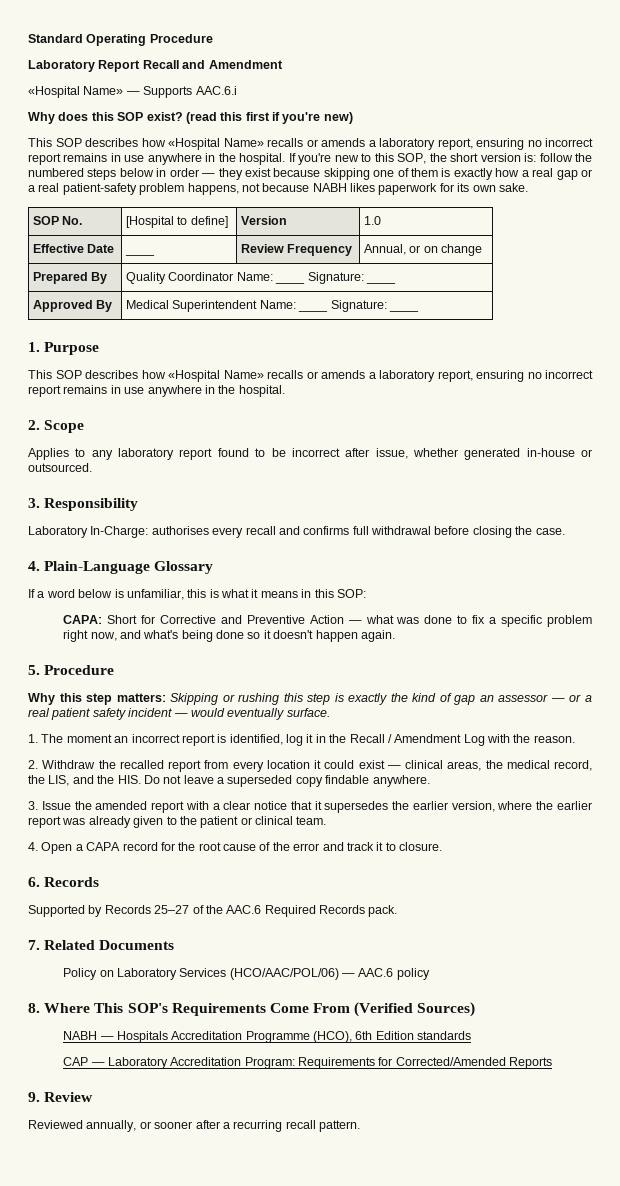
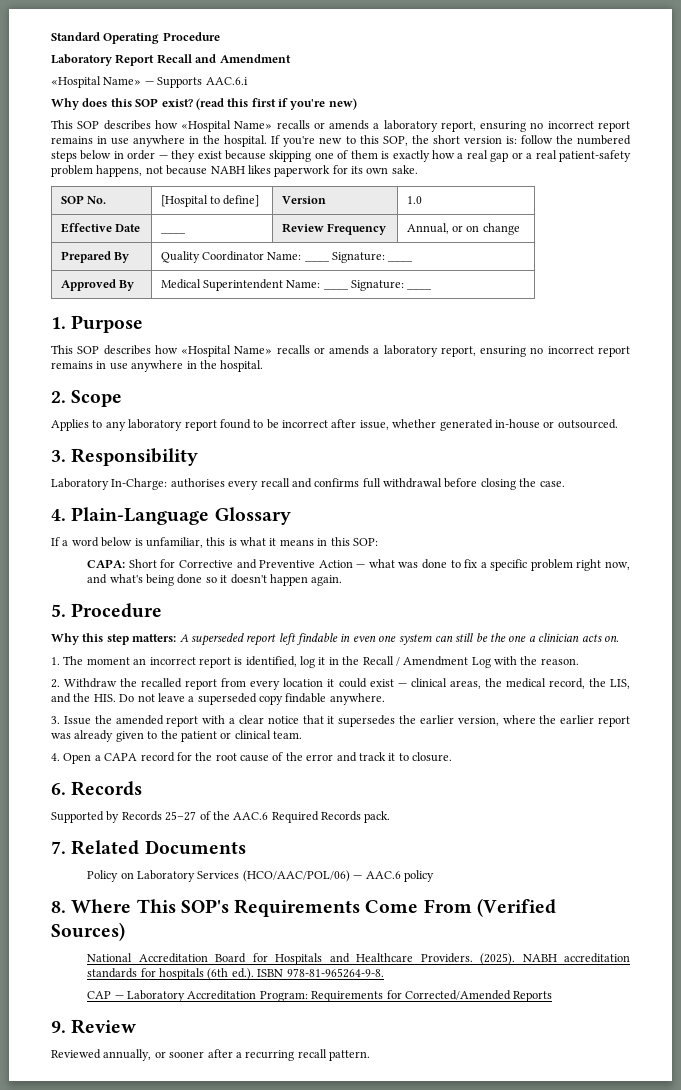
- Why this step matters: Skipping or rushing this step is exactly the kind of gap an assessor — or a real patient safety incident — would eventually surface.
+ Why this step matters: A superseded report left findable in even one system can still be the one a clinician acts on.
- NABH — Hospitals Accreditation Programme (HCO), 6th Edition standards
+ National Accreditation Board for Hospitals and Healthcare Providers. (2025). NABH accreditation standards for hospitals (6th ed.). ISBN 978-81-965264-9-8.

